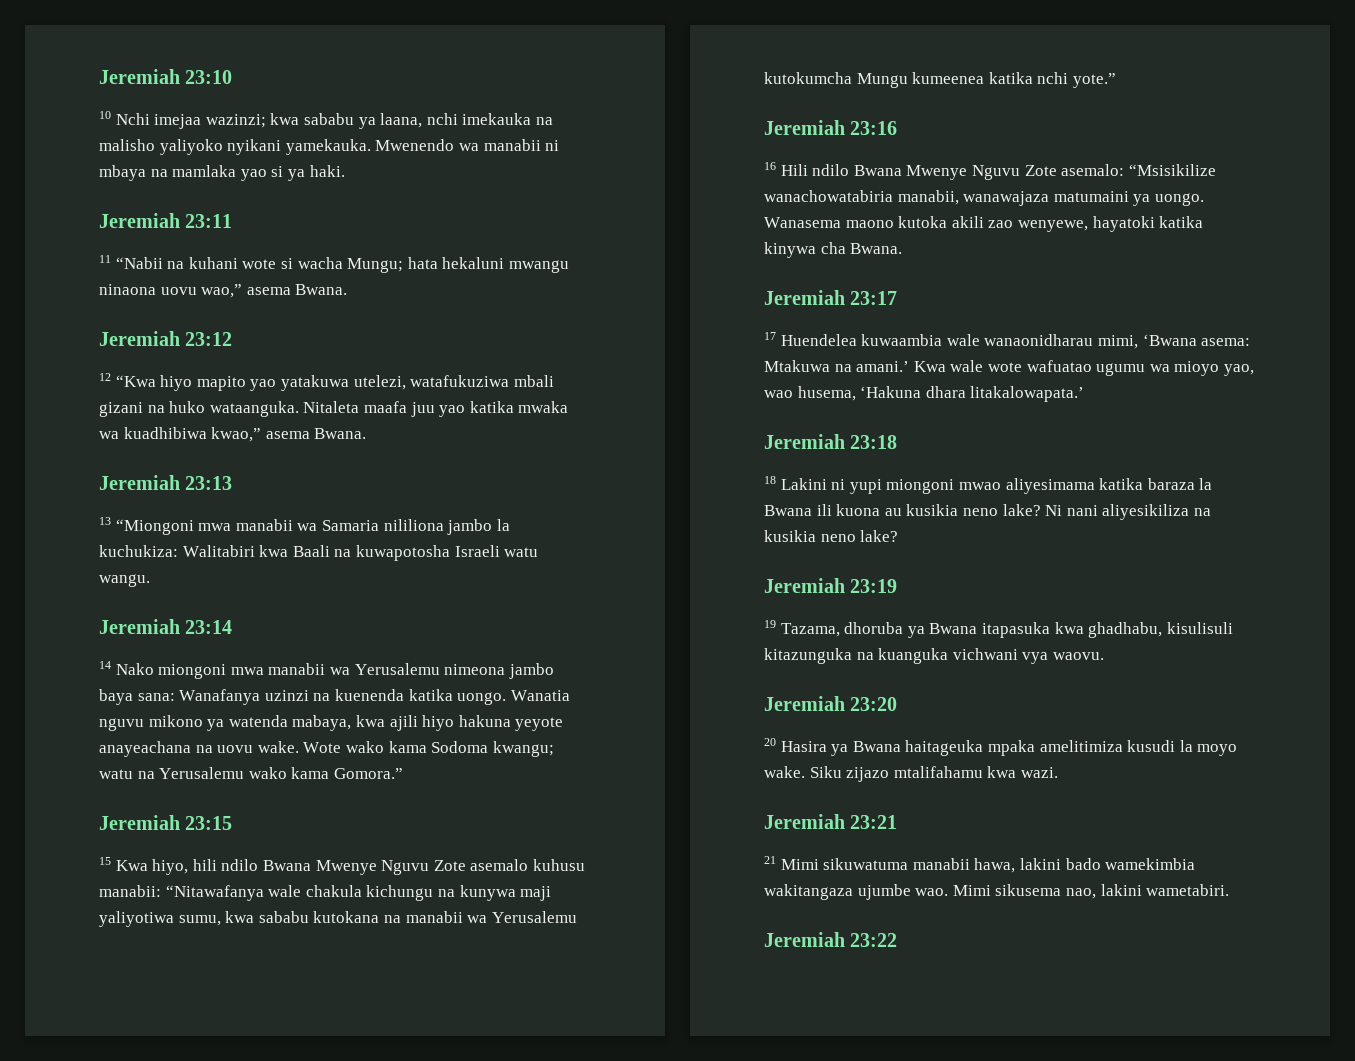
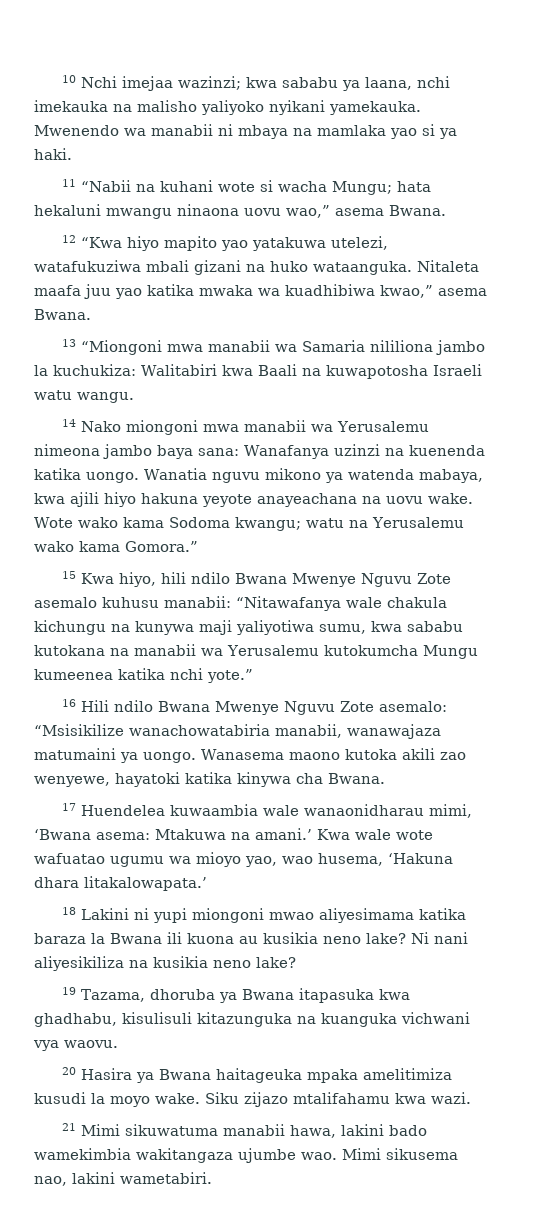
- Jeremiah 23:10
- Jeremiah 23:11
- Jeremiah 23:12
- Jeremiah 23:13
- Jeremiah 23:14
- Jeremiah 23:15
- Jeremiah 23:16
- Jeremiah 23:17
- Jeremiah 23:18
- Jeremiah 23:19
- Jeremiah 23:20
- Jeremiah 23:21
- Jeremiah 23:22

